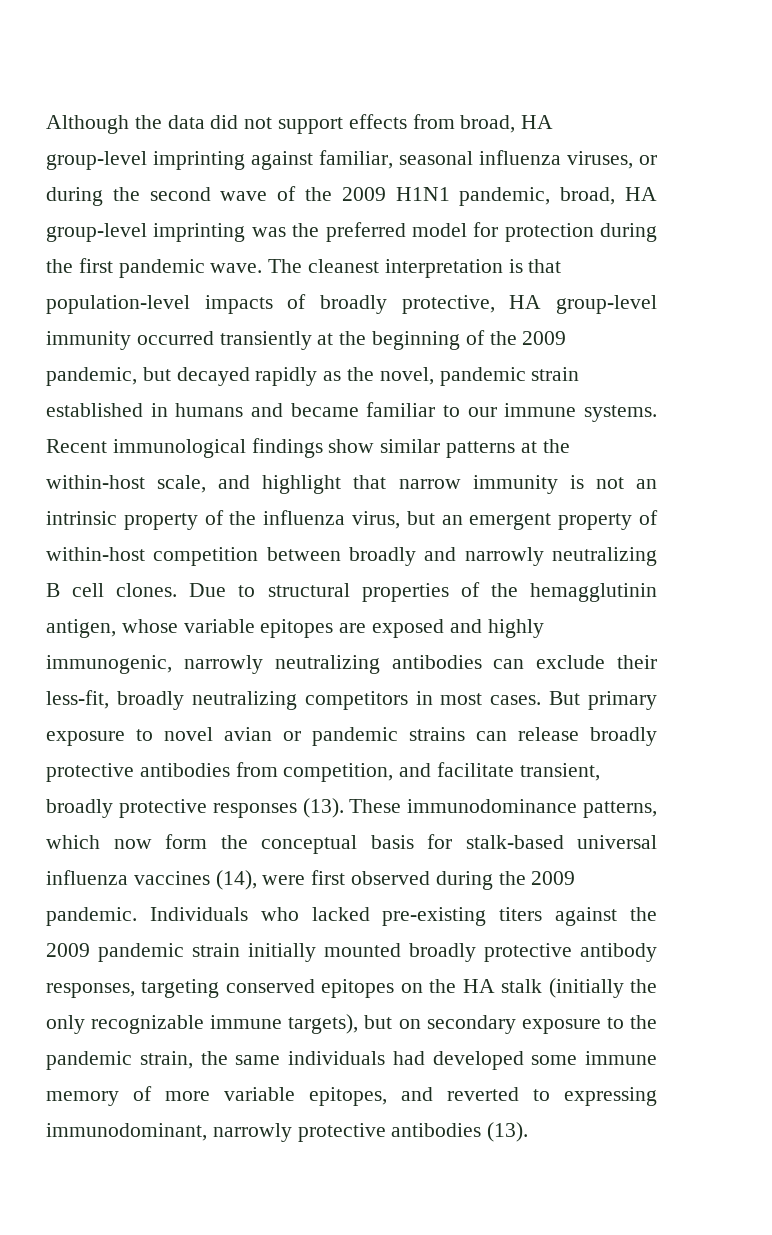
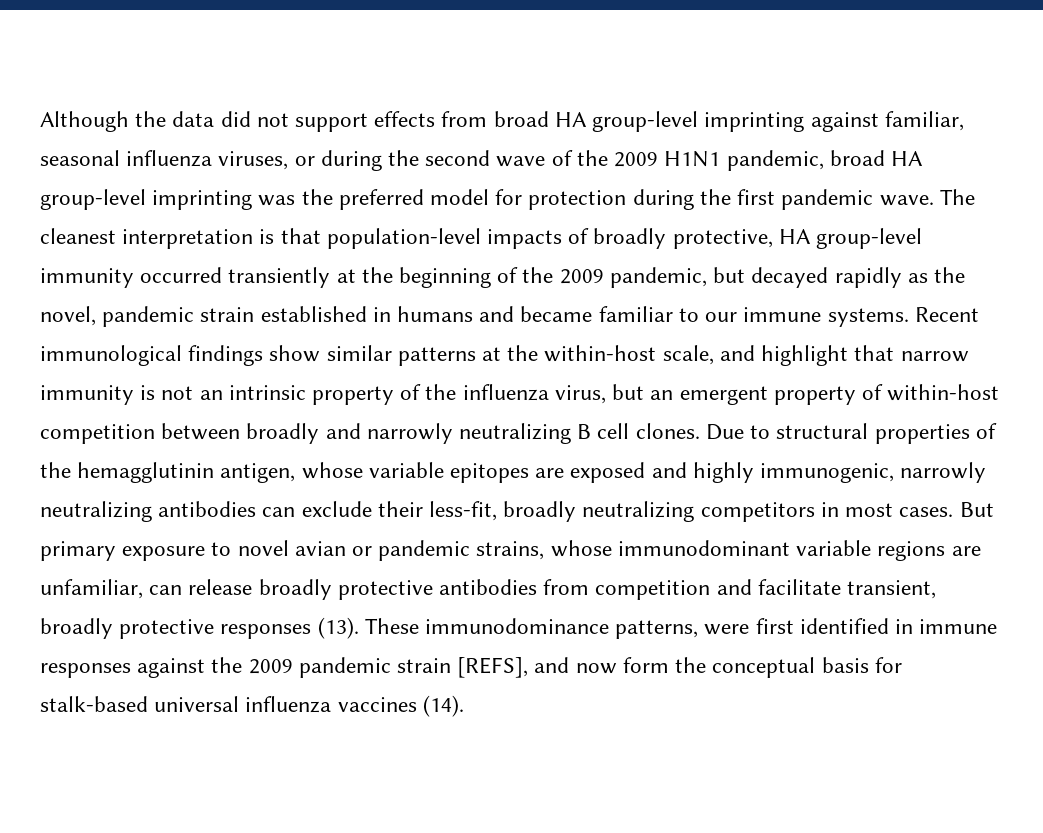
- Although the data did not support effects from broad, HA group-level imprinting against familiar, seasonal influenza viruses, or during the second wave of the 2009 H1N1 pandemic, broad, HA group-level imprinting was the preferred model for protection during the first pandemic wave.
+ Although the data did not support effects from broad HA group-level imprinting against familiar, seasonal influenza viruses, or during the second wave of the 2009 H1N1 pandemic, broad HA group-level imprinting was the preferred model for protection during the first pandemic wave.
- But primary exposure to novel avian or pandemic strains can release broadly protective antibodies from competition, and facilitate transient, broadly protective responses (13).
+ But primary exposure to novel avian or pandemic strains, whose immunodominant variable regions are unfamiliar, can release broadly protective antibodies from competition and facilitate transient, broadly protective responses (13).
- These immunodominance patterns, which now form the conceptual basis for stalk-based universal influenza vaccines (14), were first observed during the 2009 pandemic. Individuals who lacked pre-existing titers against the 2009 pandemic strain initially mounted broadly protective antibody responses, targeting conserved epitopes on the HA stalk (initially the only recognizable immune targets), but on secondary exposure to the pandemic strain, the same individuals had developed some immune memory of more variable epitopes, and reverted to expressing immunodominant, narrowly protective antibodies (13).
+ These immunodominance patterns, were first identified in immune responses against the 2009 pandemic strain [REFS], and now form the conceptual basis for stalk-based universal influenza vaccines (14).

